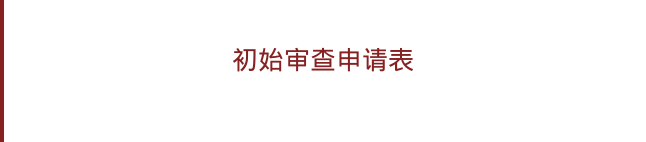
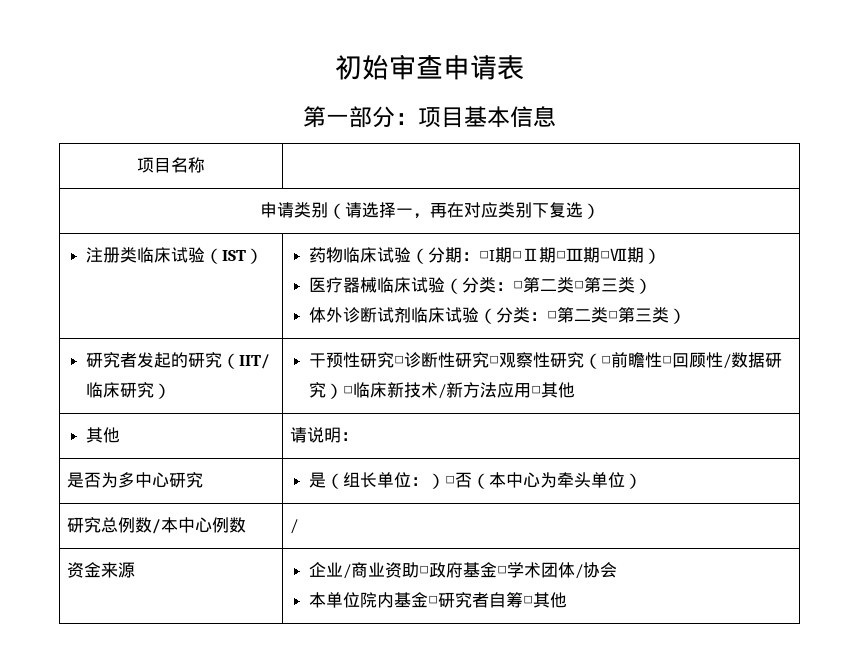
+ 第一部分：项目基本信息
+ 项目名称 |
+ 申请类别（请选择一，再在对应类别下复选）
+ 注册类临床试验（IST） | 药物临床试验（分期：□I期□Ⅱ期□Ⅲ期□Ⅶ期）
+ 医疗器械临床试验（分类：□第二类□第三类）
+ 体外诊断试剂临床试验（分类：□第二类□第三类）
+ 研究者发起的研究（IIT/临床研究） | 干预性研究□诊断性研究□观察性研究（□前瞻性□回顾性/数据研究）□临床新技术/新方法应用□其他
+ 其他 | 请说明：
+ 是否为多中心研究 | 是（组长单位：）□否（本中心为牵头单位）
+ 研究总例数/本中心例数 | /
+ 资金来源 | 企业/商业资助□政府基金□学术团体/协会
+ 本单位院内基金□研究者自筹□其他

